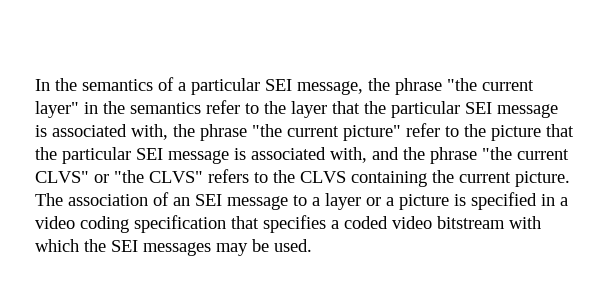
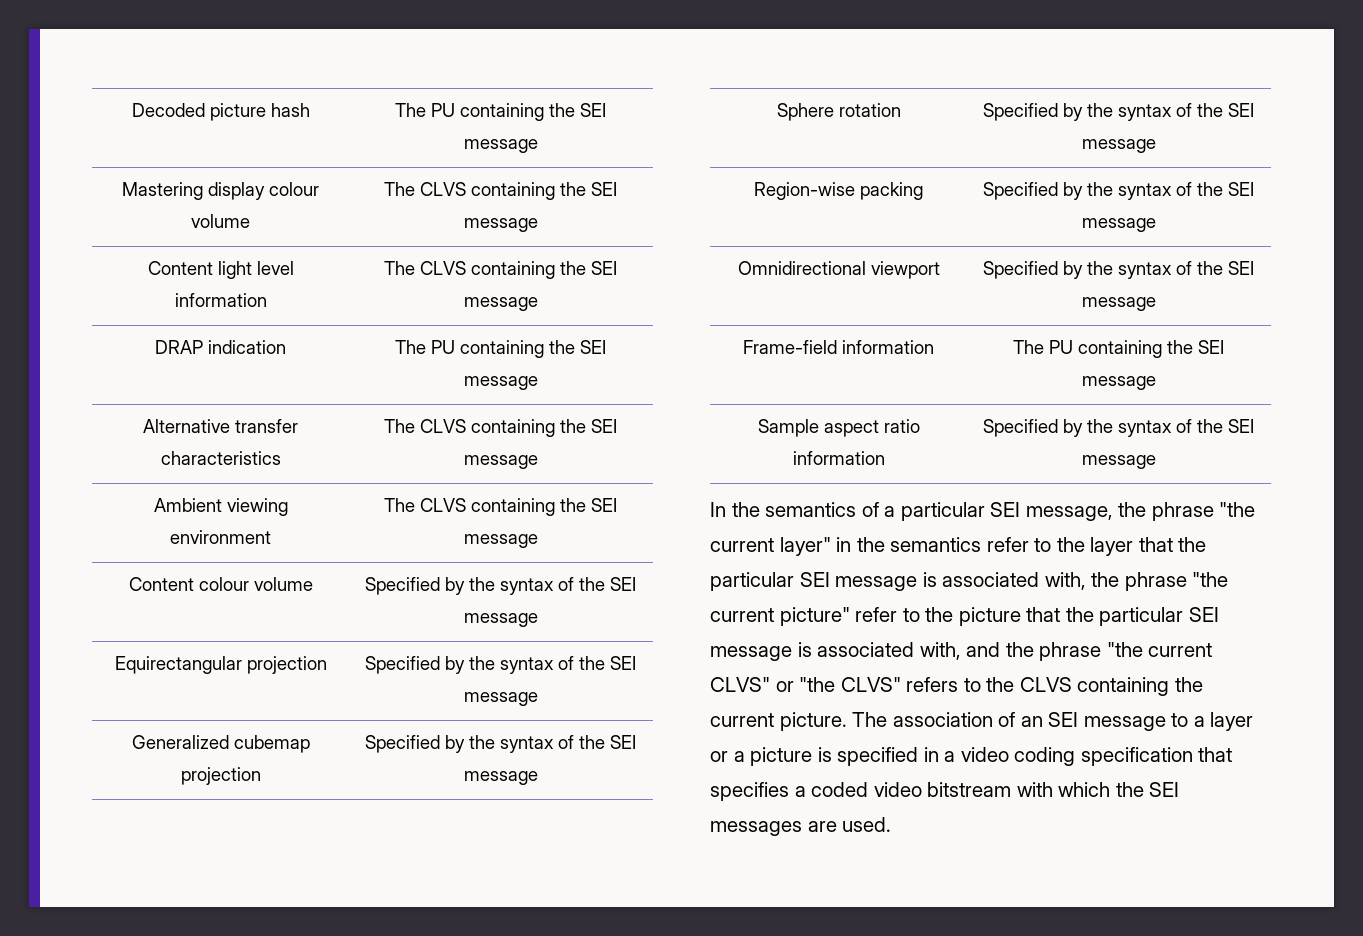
+ Decoded picture hash | The PU containing the SEI message
+ Mastering display colour volume | The CLVS containing the SEI message
+ Content light level information | The CLVS containing the SEI message
+ DRAP indication | The PU containing the SEI message
+ Alternative transfer characteristics | The CLVS containing the SEI message
+ Ambient viewing environment | The CLVS containing the SEI message
+ Content colour volume | Specified by the syntax of the SEI message
+ Equirectangular projection | Specified by the syntax of the SEI message
+ Generalized cubemap projection | Specified by the syntax of the SEI message
+ Sphere rotation | Specified by the syntax of the SEI message
+ Region-wise packing | Specified by the syntax of the SEI message
+ Omnidirectional viewport | Specified by the syntax of the SEI message
+ Frame-field information | The PU containing the SEI message
+ Sample aspect ratio information | Specified by the syntax of the SEI message
- The association of an SEI message to a layer or a picture is specified in a video coding specification that specifies a coded video bitstream with which the SEI messages may be used.
+ The association of an SEI message to a layer or a picture is specified in a video coding specification that specifies a coded video bitstream with which the SEI messages are used.

